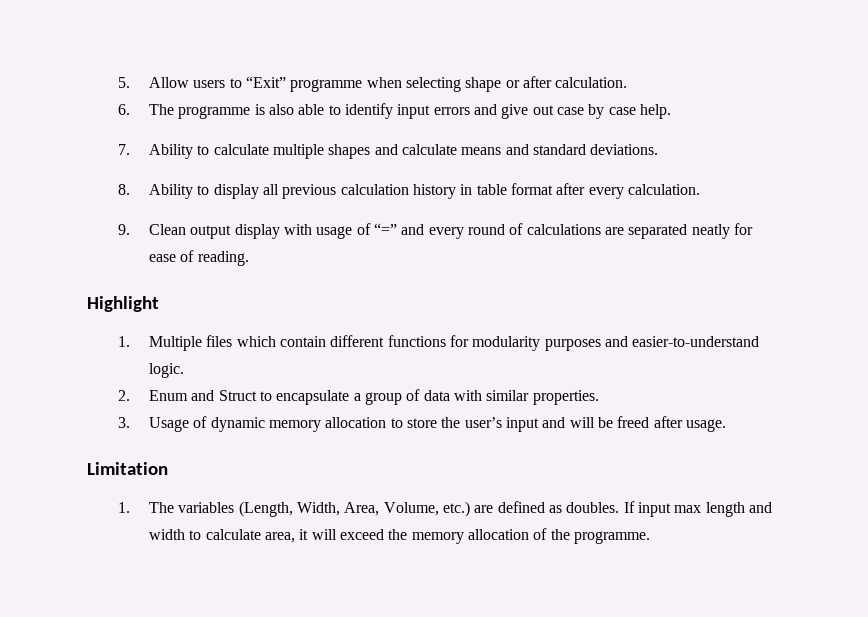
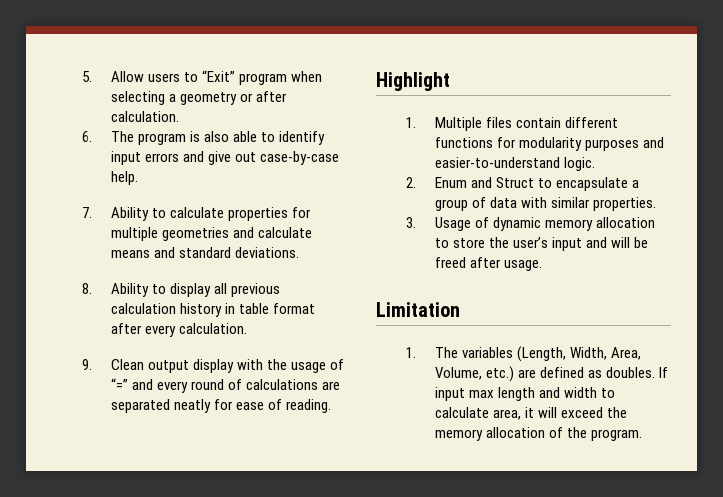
- 5. Allow users to “Exit” programme when selecting shape or after calculation.
+ 5. Allow users to “Exit” program when selecting a geometry or after calculation.
- 6. The programme is also able to identify input errors and give out case by case help.
+ 6. The program is also able to identify input errors and give out case-by-case help.
- 7. Ability to calculate multiple shapes and calculate means and standard deviations.
+ 7. Ability to calculate properties for multiple geometries and calculate means and standard deviations.
- 9. Clean output display with usage of “=” and every round of calculations are separated neatly for ease of reading.
+ 9. Clean output display with the usage of “=” and every round of calculations are separated neatly for ease of reading.
- 1. Multiple files which contain different functions for modularity purposes and easier-to-understand logic.
+ 1. Multiple files contain different functions for modularity purposes and easier-to-understand logic.
- If input max length and width to calculate area, it will exceed the memory allocation of the programme.
+ If input max length and width to calculate area, it will exceed the memory allocation of the program.

